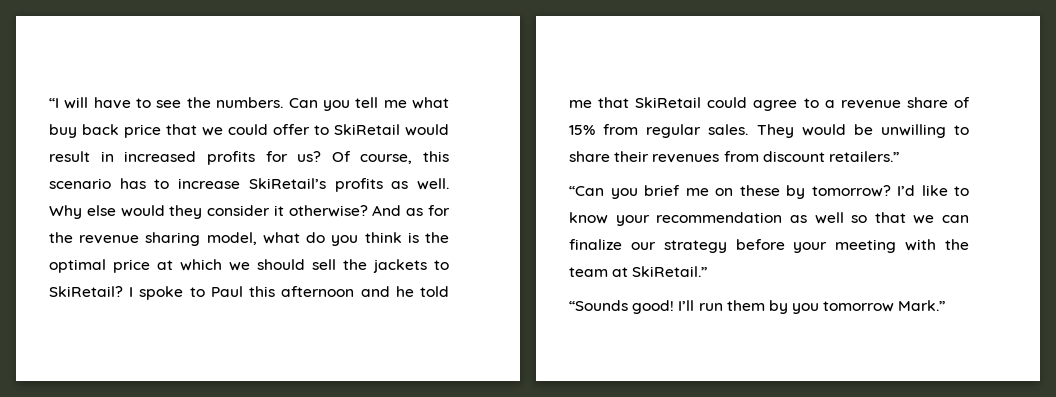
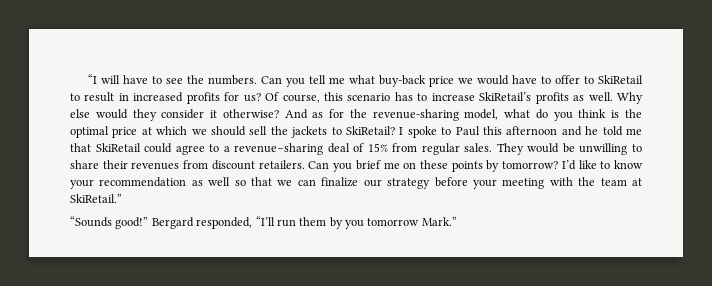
- Can you tell me what buy back price that we could offer to SkiRetail would result in increased profits for us?
+ Can you tell me what buy-back price we would have to offer to SkiRetail to result in increased profits for us?
- And as for the revenue sharing model, what do you think is the optimal price at which we should sell the jackets to SkiRetail?
+ And as for the revenue-sharing model, what do you think is the optimal price at which we should sell the jackets to SkiRetail?
- I spoke to Paul this afternoon and he told me that SkiRetail could agree to a revenue share of 15% from regular sales.
+ I spoke to Paul this afternoon and he told me that SkiRetail could agree to a revenue–sharing deal of 15% from regular sales.
- They would be unwilling to share their revenues from discount retailers.”
- “Can you brief me on these by tomorrow?
+ They would be unwilling to share their revenues from discount retailers. Can you brief me on these points by tomorrow?
- “Sounds good! I’ll run them by you tomorrow Mark.”
+ “Sounds good!” Bergard responded, “I’ll run them by you tomorrow Mark.”

